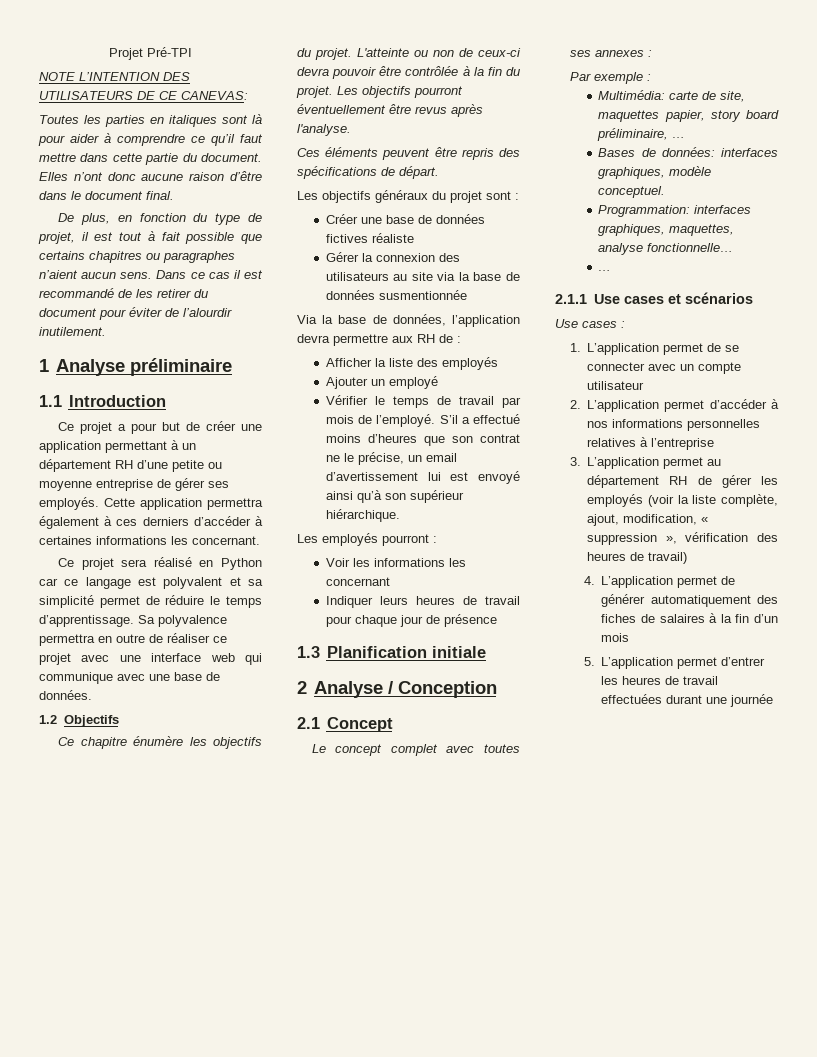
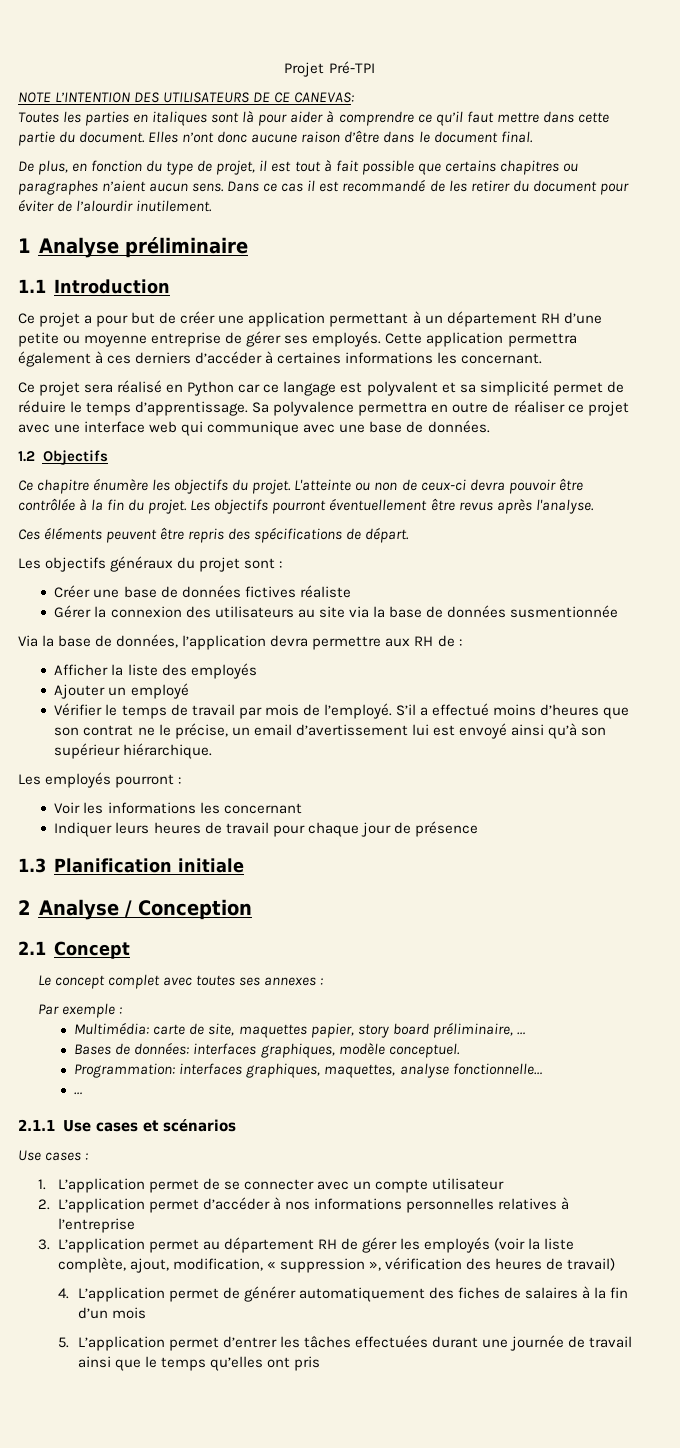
- 5. L’application permet d’entrer les heures de travail effectuées durant une journée
+ 5. L’application permet d’entrer les tâches effectuées durant une journée de travail ainsi que le temps qu’elles ont pris

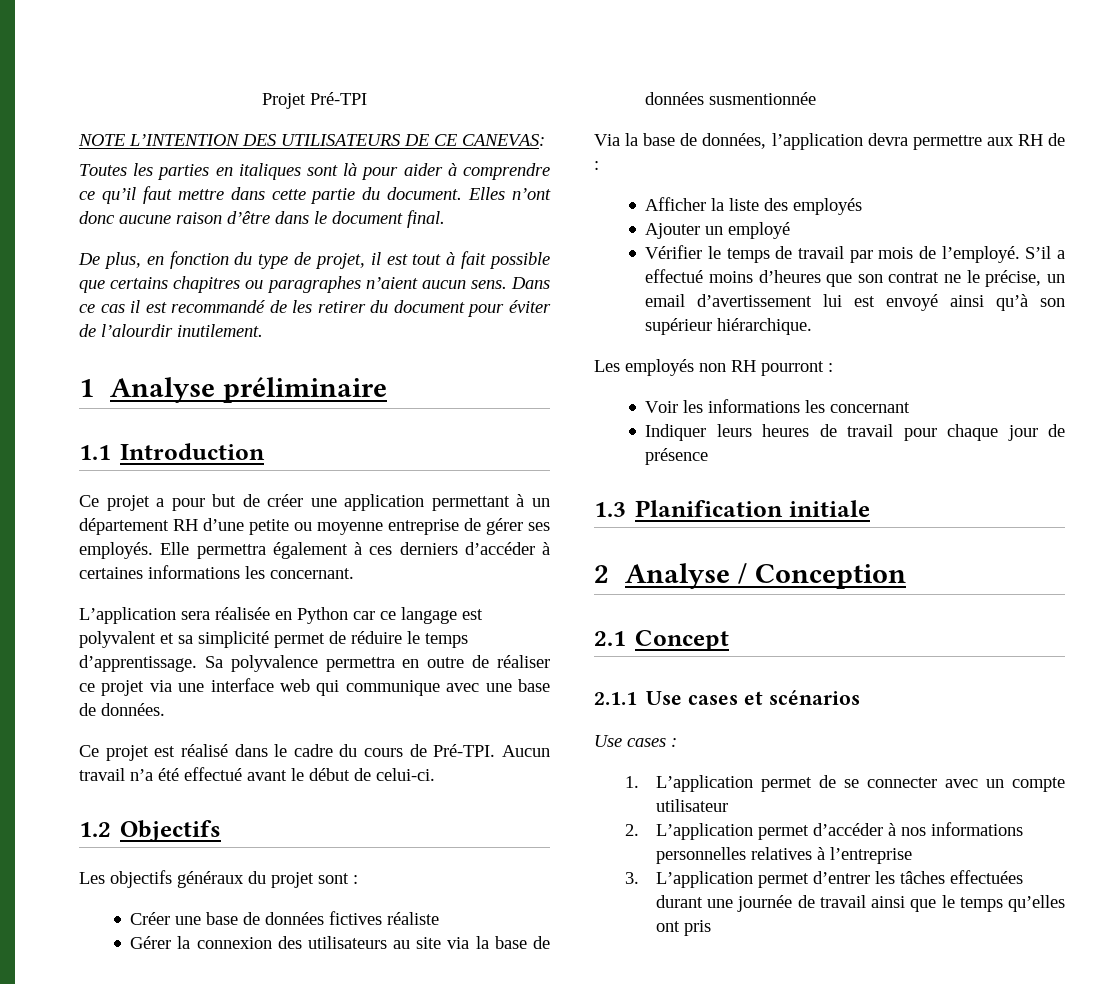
- Cette application permettra également à ces derniers d’accéder à certaines informations les concernant.
+ Elle permettra également à ces derniers d’accéder à certaines informations les concernant.
- Ce projet sera réalisé en Python car ce langage est polyvalent et sa simplicité permet de réduire le temps d’apprentissage.
+ L’application sera réalisée en Python car ce langage est polyvalent et sa simplicité permet de réduire le temps d’apprentissage.
- Sa polyvalence permettra en outre de réaliser ce projet avec une interface web qui communique avec une base de données.
+ Sa polyvalence permettra en outre de réaliser ce projet via une interface web qui communique avec une base de données.
+ Ce projet est réalisé dans le cadre du cours de Pré-TPI. Aucun travail n’a été effectué avant le début de celui-ci.
  1.2 Objectifs
- Ce chapitre énumère les objectifs du projet. L'atteinte ou non de ceux-ci devra pouvoir être contrôlée à la fin du projet. Les objectifs pourront éventuellement être revus après l'analyse.
- Ces éléments peuvent être repris des spécifications de départ.
- Les employés pourront :
+ Les employés non RH pourront :
- Le concept complet avec toutes ses annexes :
- Par exemple :
- Multimédia: carte de site, maquettes papier, story board préliminaire, …
- Bases de données: interfaces graphiques, modèle conceptuel.
- Programmation: interfaces graphiques, maquettes, analyse fonctionnelle…
- …
- 3. L’application permet au département RH de gérer les employés (voir la liste complète, ajout, modification, « suppression », vérification des heures de travail)
- 4. L’application permet de générer automatiquement des fiches de salaires à la fin d’un mois
- 5. L’application permet d’entrer les tâches effectuées durant une journée de travail ainsi que le temps qu’elles ont pris
+ 3. L’application permet d’entrer les tâches effectuées durant une journée de travail ainsi que le temps qu’elles ont pris

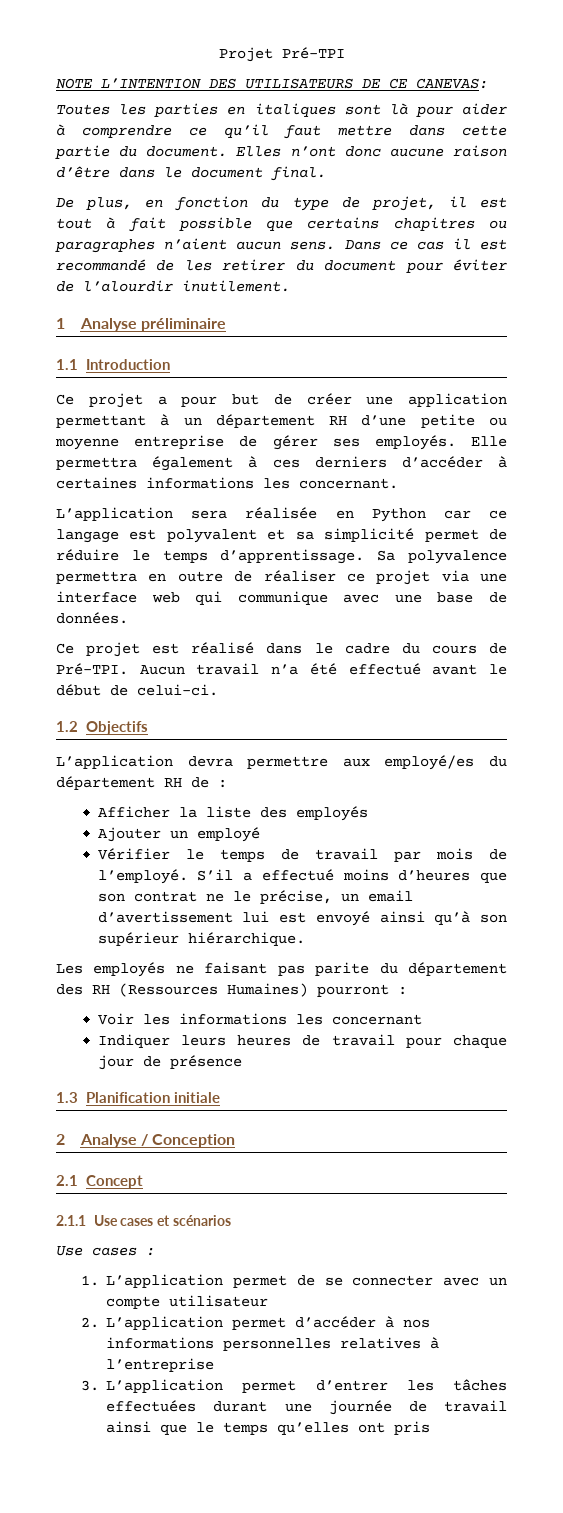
- Les objectifs généraux du projet sont :
- Créer une base de données fictives réaliste
- Gérer la connexion des utilisateurs au site via la base de données susmentionnée
- Via la base de données, l’application devra permettre aux RH de :
+ L’application devra permettre aux employé/es du département RH de :
- Les employés non RH pourront :
+ Les employés ne faisant pas parite du département des RH (Ressources Humaines) pourront :

